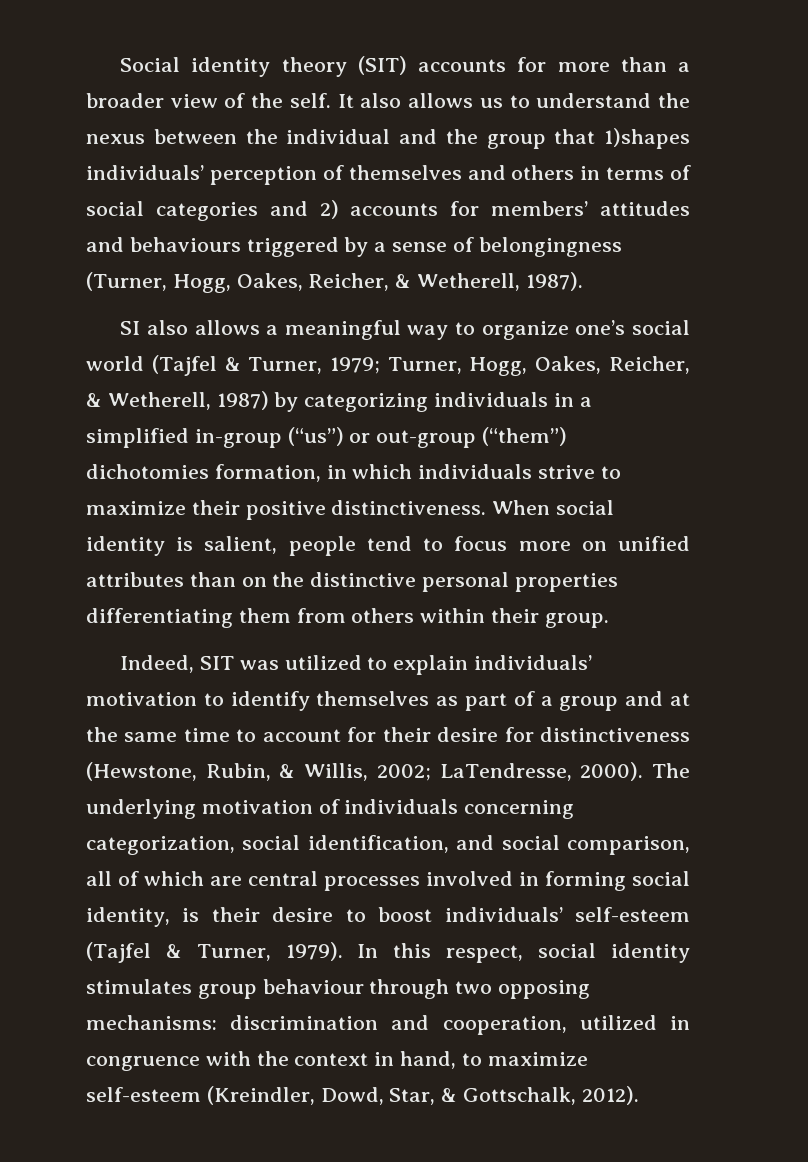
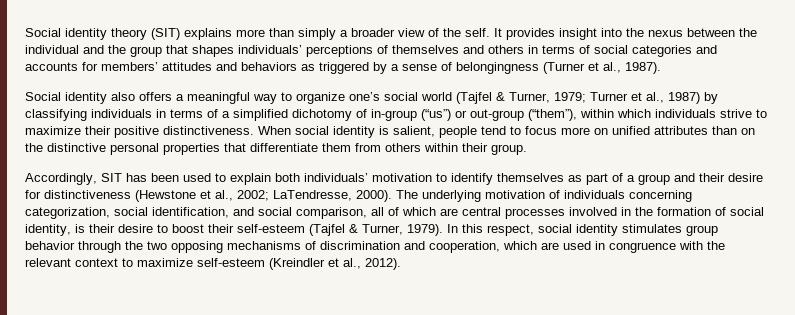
- Social identity theory (SIT) accounts for more than a broader view of the self.
+ Social identity theory (SIT) explains more than simply a broader view of the self.
- It also allows us to understand the nexus between the individual and the group that 1)shapes individuals’ perception of themselves and others in terms of social categories and 2) accounts for members’ attitudes and behaviours triggered by a sense of belongingness (Turner, Hogg, Oakes, Reicher, & Wetherell, 1987).
- SI also allows a meaningful way to organize one’s social world (Tajfel & Turner, 1979; Turner, Hogg, Oakes, Reicher, & Wetherell, 1987) by categorizing individuals in a simplified in-group (“us”) or out-group (“them”) dichotomies formation, in which individuals strive to maximize their positive distinctiveness.
+ It provides insight into the nexus between the individual and the group that shapes individuals’ perceptions of themselves and others in terms of social categories and accounts for members’ attitudes and behaviors as triggered by a sense of belongingness (Turner et al., 1987).
+ Social identity also offers a meaningful way to organize one’s social world (Tajfel & Turner, 1979; Turner et al., 1987) by classifying individuals in terms of a simplified dichotomy of in-group (“us”) or out-group (“them”), within which individuals strive to maximize their positive distinctiveness.
- When social identity is salient, people tend to focus more on unified attributes than on the distinctive personal properties differentiating them from others within their group.
+ When social identity is salient, people tend to focus more on unified attributes than on the distinctive personal properties that differentiate them from others within their group.
- Indeed, SIT was utilized to explain individuals’ motivation to identify themselves as part of a group and at the same time to account for their desire for distinctiveness (Hewstone, Rubin, & Willis, 2002; LaTendresse, 2000).
+ Accordingly, SIT has been used to explain both individuals’ motivation to identify themselves as part of a group and their desire for distinctiveness (Hewstone et al., 2002; LaTendresse, 2000).
- The underlying motivation of individuals concerning categorization, social identification, and social comparison, all of which are central processes involved in forming social identity, is their desire to boost individuals’ self-esteem (Tajfel & Turner, 1979).
+ The underlying motivation of individuals concerning categorization, social identification, and social comparison, all of which are central processes involved in the formation of social identity, is their desire to boost their self-esteem (Tajfel & Turner, 1979).
- In this respect, social identity stimulates group behaviour through two opposing mechanisms: discrimination and cooperation, utilized in congruence with the context in hand, to maximize self-esteem (Kreindler, Dowd, Star, & Gottschalk, 2012).
+ In this respect, social identity stimulates group behavior through the two opposing mechanisms of discrimination and cooperation, which are used in congruence with the relevant context to maximize self-esteem (Kreindler et al., 2012).

